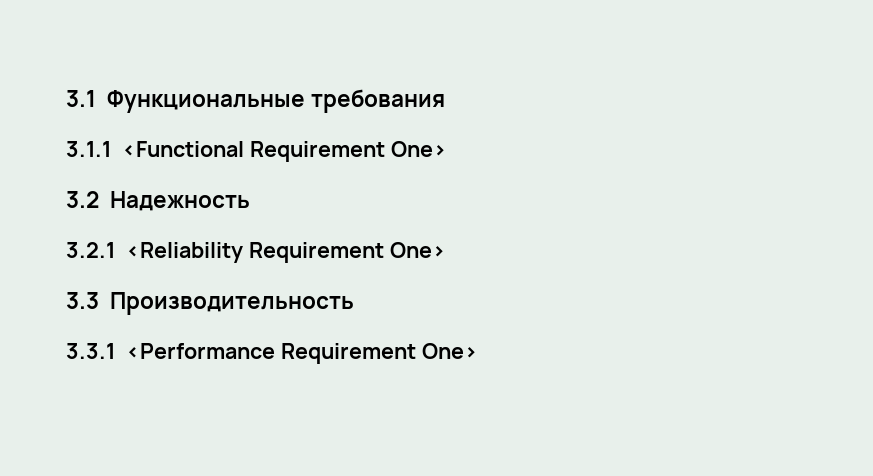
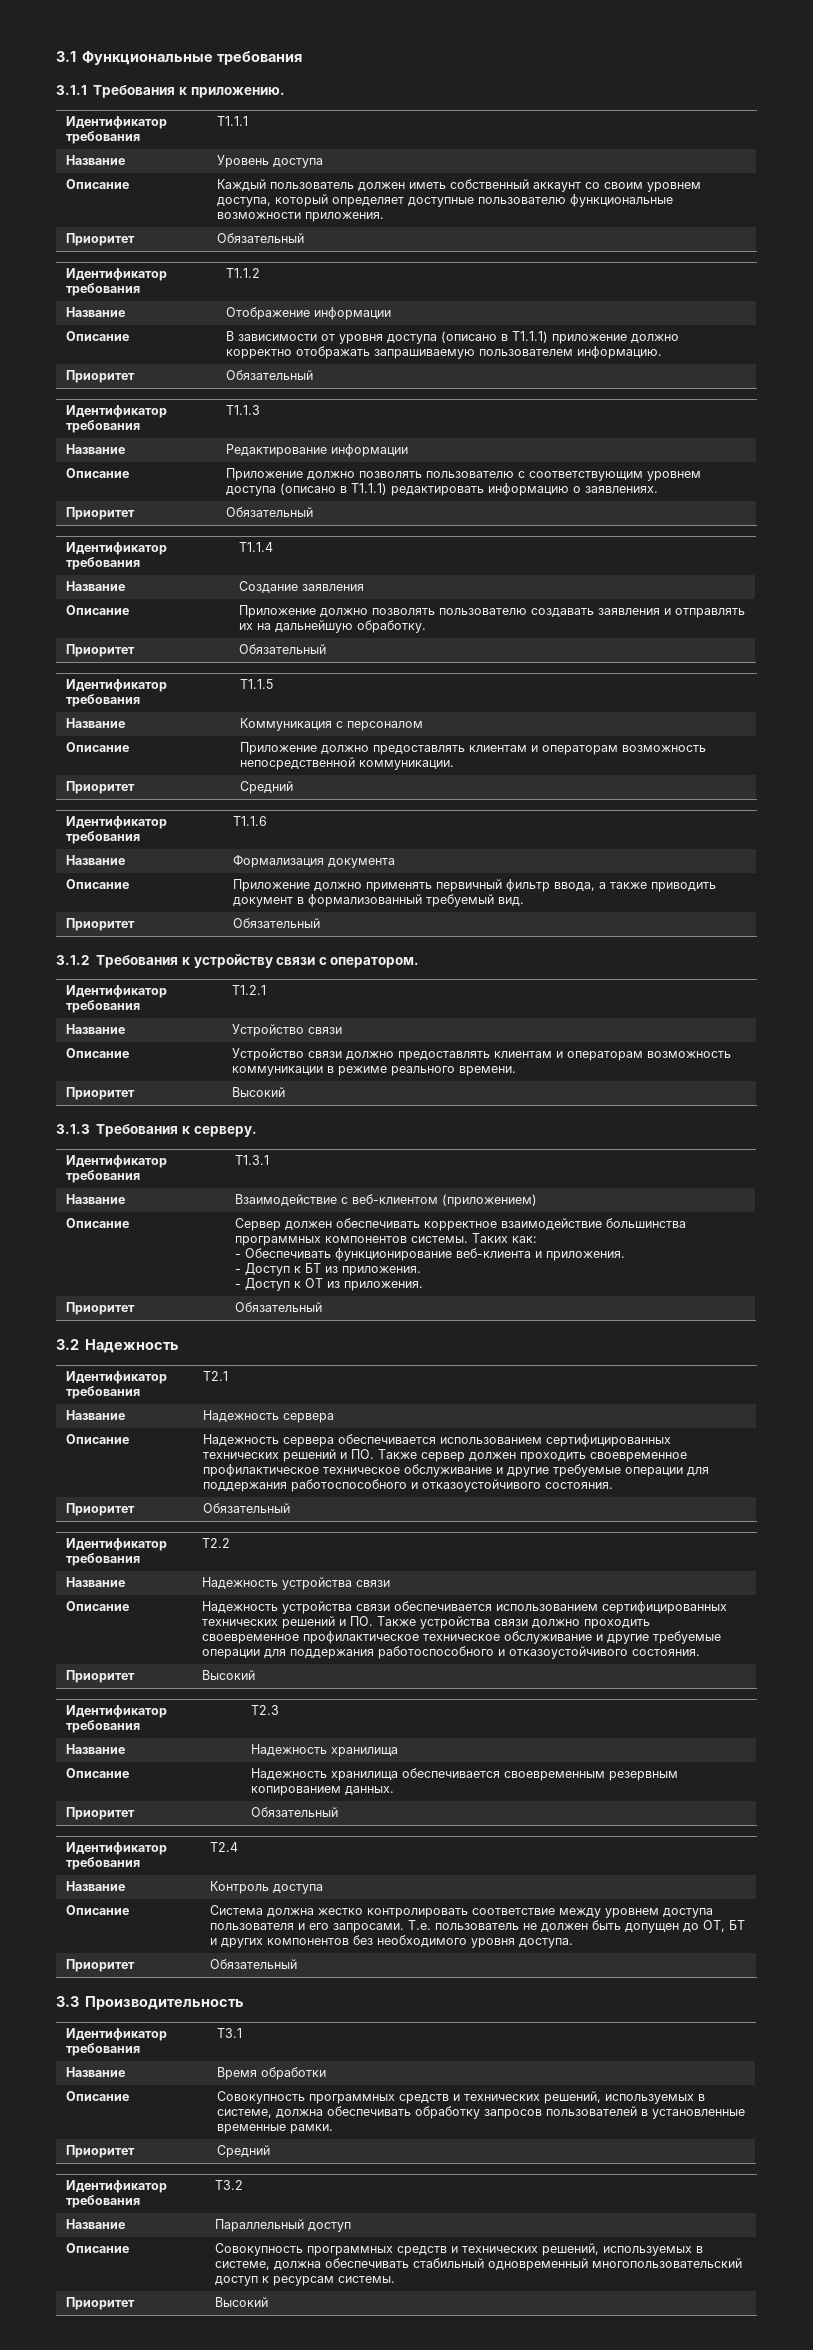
- 3.1.1 <Functional Requirement One>
+ 3.1.1 Требования к приложению.
+ Идентификатор требования | Т1.1.1
+ Название | Уровень доступа
+ Описание | Каждый пользователь должен иметь собственный аккаунт со своим уровнем доступа, который определяет доступные пользователю функциональные возможности приложения.
+ Приоритет | Обязательный
+ Идентификатор требования | Т1.1.2
+ Название | Отображение информации
+ Описание | В зависимости от уровня доступа (описано в Т1.1.1) приложение должно корректно отображать запрашиваемую пользователем информацию.
+ Приоритет | Обязательный
+ Идентификатор требования | Т1.1.3
+ Название | Редактирование информации
+ Описание | Приложение должно позволять пользователю с соответствующим уровнем доступа (описано в Т1.1.1) редактировать информацию о заявлениях.
+ Приоритет | Обязательный
+ Идентификатор требования | Т1.1.4
+ Название | Создание заявления
+ Описание | Приложение должно позволять пользователю создавать заявления и отправлять их на дальнейшую обработку.
+ Приоритет | Обязательный
+ Идентификатор требования | Т1.1.5
+ Название | Коммуникация с персоналом
+ Описание | Приложение должно предоставлять клиентам и операторам возможность непосредственной коммуникации.
+ Приоритет | Средний
+ Идентификатор требования | Т1.1.6
+ Название | Формализация документа
+ Описание | Приложение должно применять первичный фильтр ввода, а также приводить документ в формализованный требуемый вид.
+ Приоритет | Обязательный
+ 3.1.2 Требования к устройству связи с оператором.
+ Идентификатор требования | Т1.2.1
+ Название | Устройство связи
+ Описание | Устройство связи должно предоставлять клиентам и операторам возможность коммуникации в режиме реального времени.
+ Приоритет | Высокий
+ 3.1.3 Требования к серверу.
+ Идентификатор требования | Т1.3.1
+ Название | Взаимодействие с веб-клиентом (приложением)
+ Описание | Сервер должен обеспечивать корректное взаимодействие большинства программных компонентов системы. Таких как:
+ - Обеспечивать функционирование веб-клиента и приложения.
+ - Доступ к БТ из приложения.
+ - Доступ к ОТ из приложения.
+ Приоритет | Обязательный
  3.2 Надежность
- 3.2.1 <Reliability Requirement One>
+ Идентификатор требования | Т2.1
+ Название | Надежность сервера
+ Описание | Надежность сервера обеспечивается использованием сертифицированных технических решений и ПО. Также сервер должен проходить своевременное профилактическое техническое обслуживание и другие требуемые операции для поддержания работоспособного и отказоустойчивого состояния.
+ Приоритет | Обязательный
+ Идентификатор требования | Т2.2
+ Название | Надежность устройства связи
+ Описание | Надежность устройства связи обеспечивается использованием сертифицированных технических решений и ПО. Также устройства связи должно проходить своевременное профилактическое техническое обслуживание и другие требуемые операции для поддержания работоспособного и отказоустойчивого состояния.
+ Приоритет | Высокий
+ Идентификатор требования | Т2.3
+ Название | Надежность хранилища
+ Описание | Надежность хранилища обеспечивается своевременным резервным копированием данных.
+ Приоритет | Обязательный
+ Идентификатор требования | Т2.4
+ Название | Контроль доступа
+ Описание | Система должна жестко контролировать соответствие между уровнем доступа пользователя и его запросами. Т.е. пользователь не должен быть допущен до ОТ, БТ и других компонентов без необходимого уровня доступа.
+ Приоритет | Обязательный
  3.3 Производительность
- 3.3.1 <Performance Requirement One>
+ Идентификатор требования | Т3.1
+ Название | Время обработки
+ Описание | Совокупность программных средств и технических решений, используемых в системе, должна обеспечивать обработку запросов пользователей в установленные временные рамки.
+ Приоритет | Средний
+ Идентификатор требования | Т3.2
+ Название | Параллельный доступ
+ Описание | Совокупность программных средств и технических решений, используемых в системе, должна обеспечивать стабильный одновременный многопользовательский доступ к ресурсам системы.
+ Приоритет | Высокий

